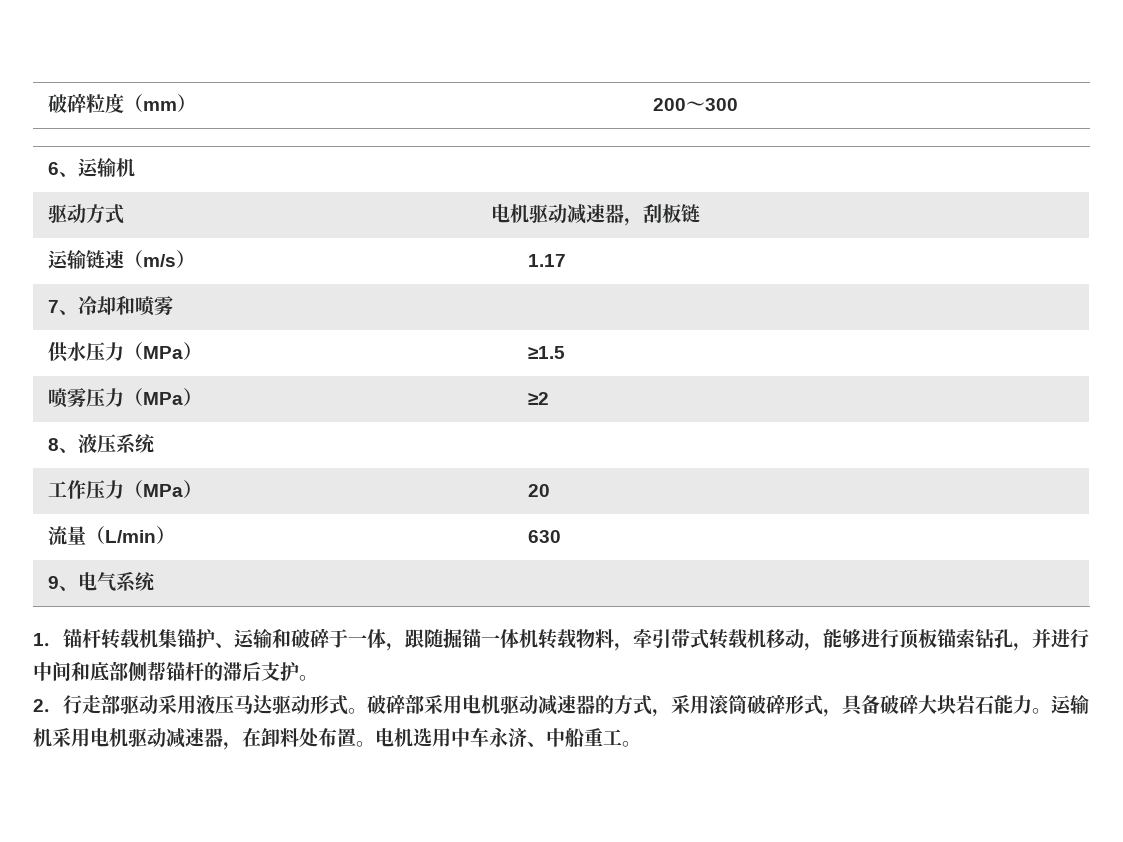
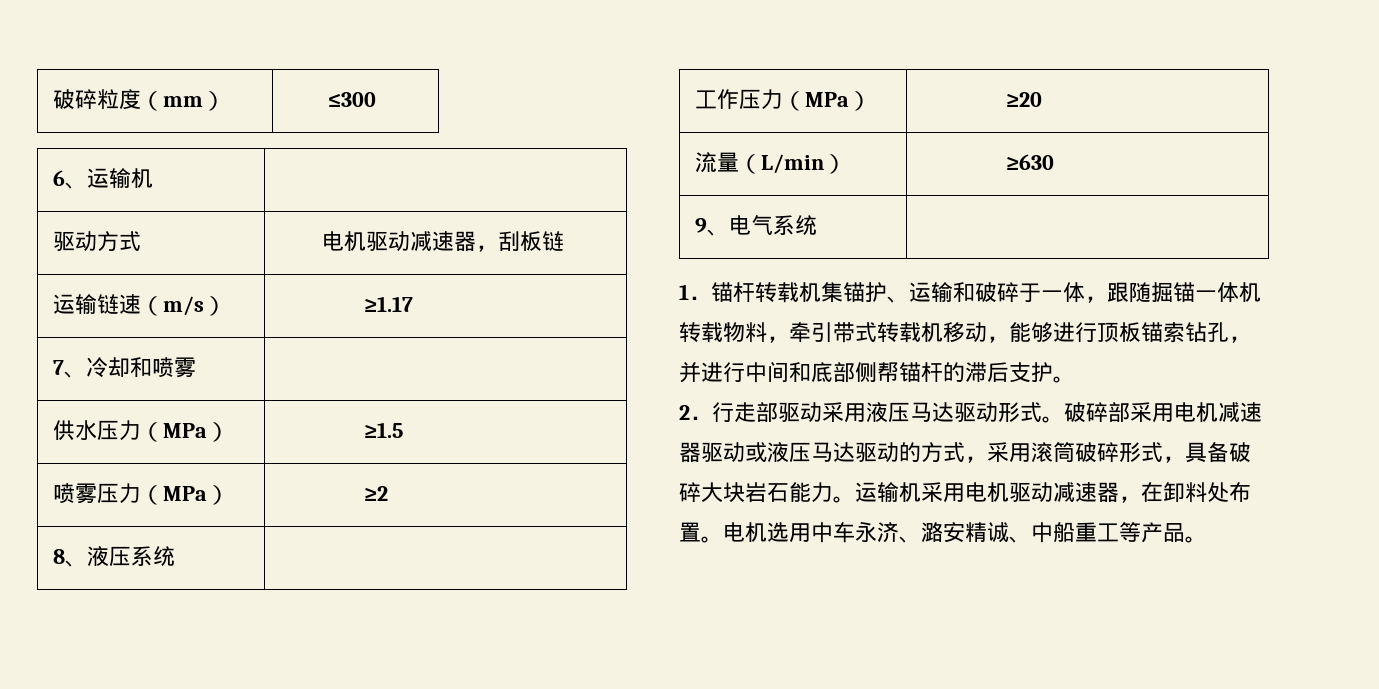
- 破碎粒度（mm） | 200～300
+ 破碎粒度（mm） | ≤300
- 运输链速（m/s） | 1.17
+ 运输链速（m/s） | ≥1.17
- 工作压力（MPa） | 20
+ 工作压力（MPa） | ≥20
- 流量（L/min） | 630
+ 流量（L/min） | ≥630
- 破碎部采用电机驱动减速器的方式，采用滚筒破碎形式，具备破碎大块岩石能力。
+ 破碎部采用电机减速器驱动或液压马达驱动的方式，采用滚筒破碎形式，具备破碎大块岩石能力。
- 电机选用中车永济、中船重工。
+ 电机选用中车永济、潞安精诚、中船重工等产品。

